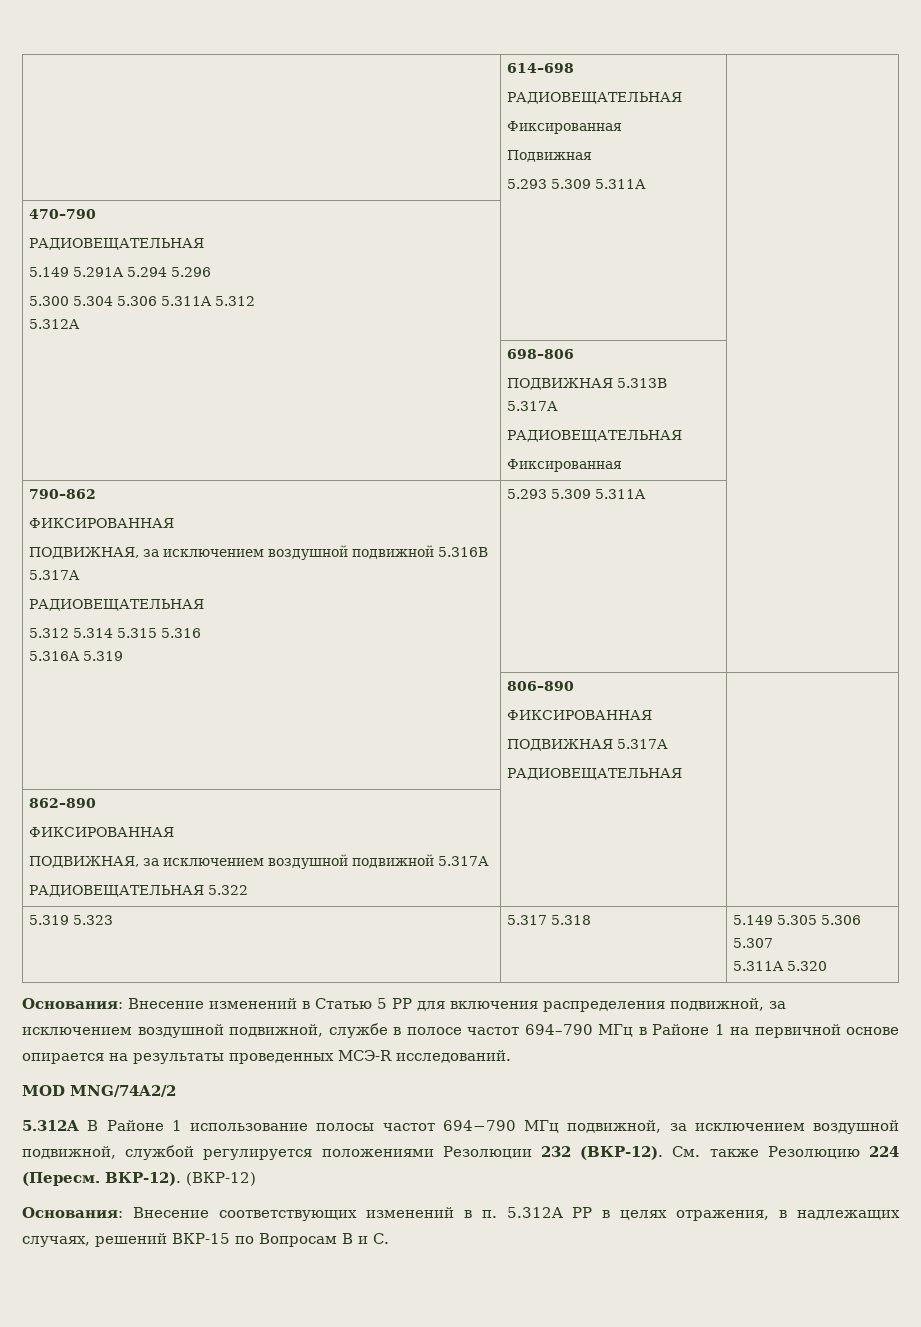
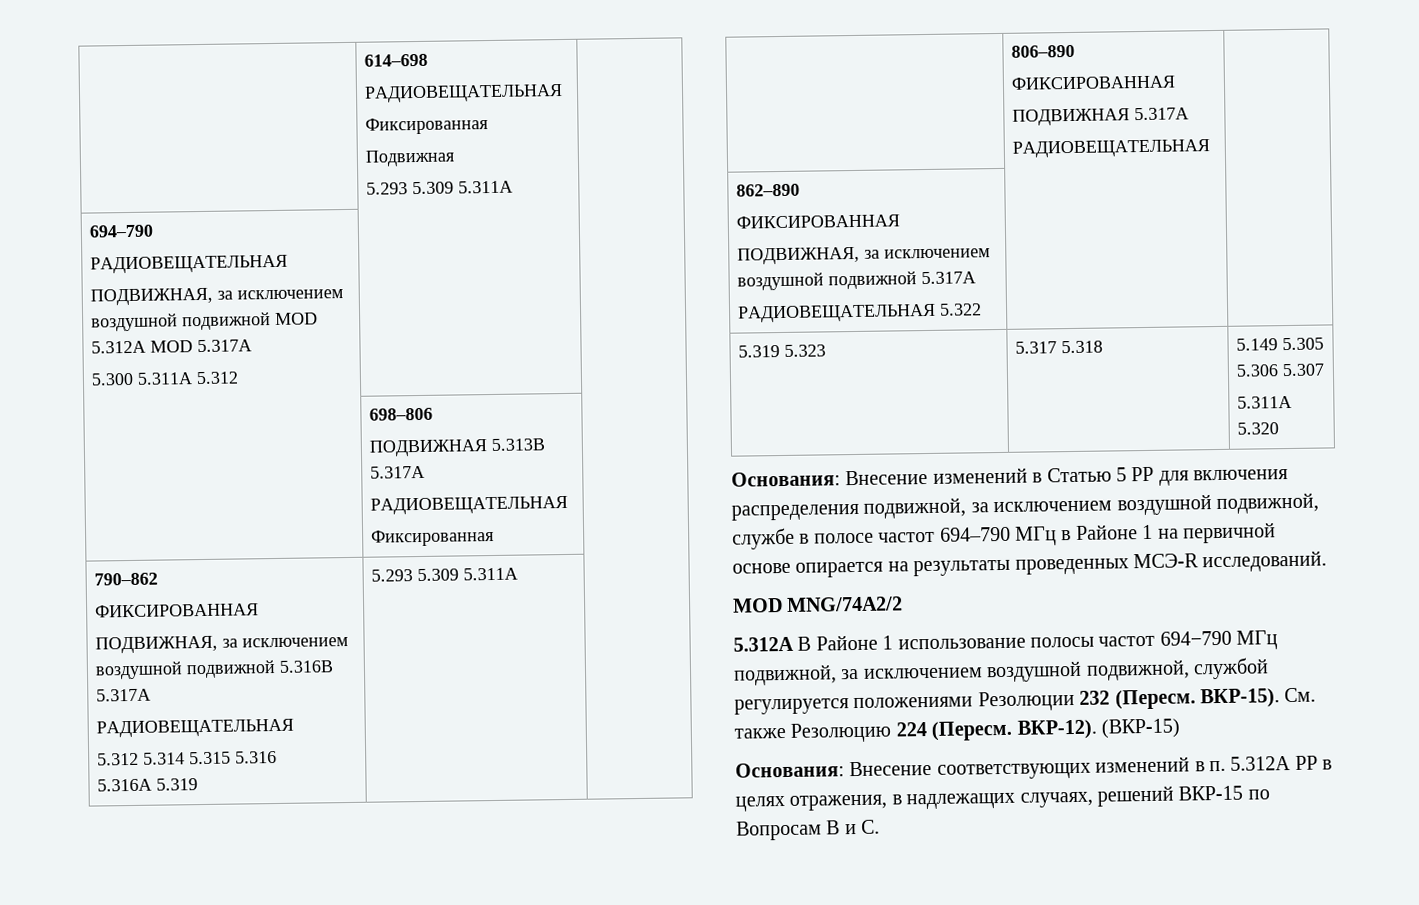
  | 614–698
  РАДИОВЕЩАТЕЛЬНАЯ
  Фиксированная
  Подвижная
  5.293 5.309 5.311А |
- 470–790
+ 694–790
  РАДИОВЕЩАТЕЛЬНАЯ
- 5.149 5.291A 5.294 5.296
- 5.300 5.304 5.306 5.311A 5.312
- 5.312A | |
+ ПОДВИЖНАЯ, за исключением воздушной подвижной MOD 5.312A MOD 5.317A
+ 5.300 5.311A 5.312 | |
- 5.312A В Районе 1 использование полосы частот 694−790 МГц подвижной, за исключением воздушной подвижной, службой регулируется положениями Резолюции 232 (ВКР-12).
+ 5.312A В Районе 1 использование полосы частот 694−790 МГц подвижной, за исключением воздушной подвижной, службой регулируется положениями Резолюции 232 (Пересм. ВКР-15).
- (ВКР-12)
+ (ВКР-15)

